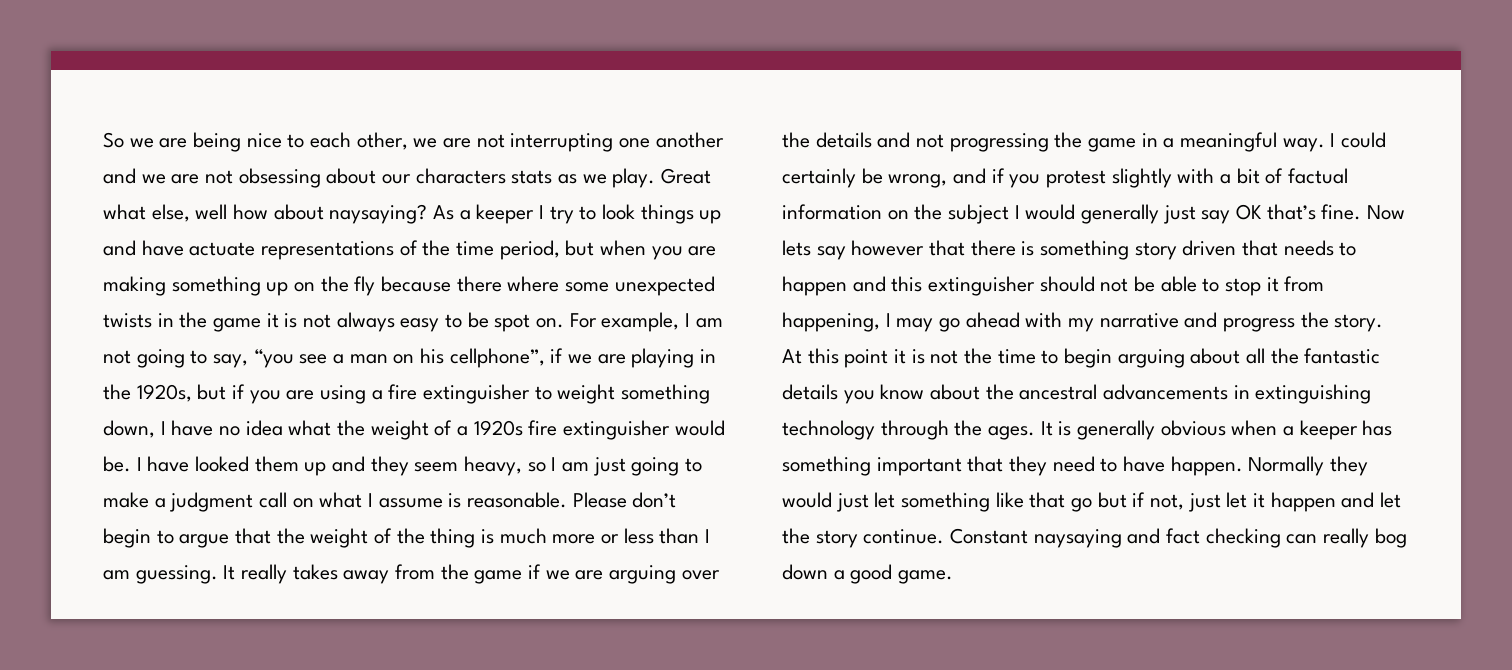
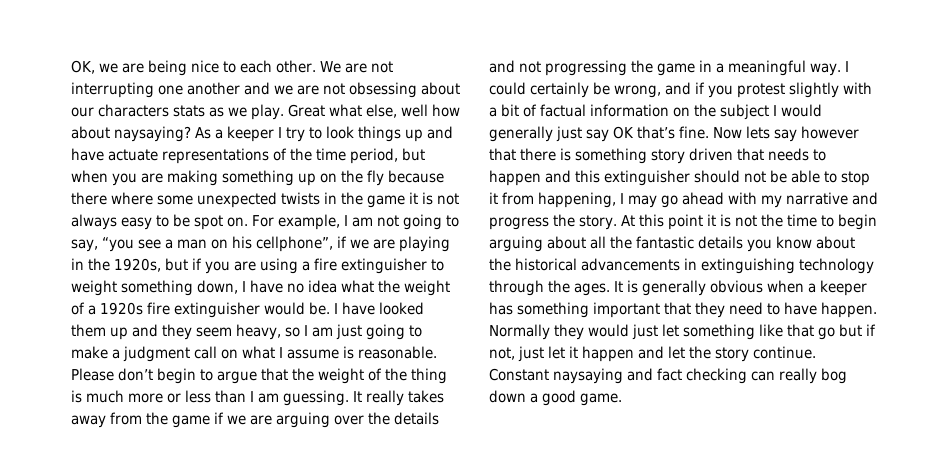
- So we are being nice to each other, we are not interrupting one another and we are not obsessing about our characters stats as we play.
+ OK, we are being nice to each other. We are not interrupting one another and we are not obsessing about our characters stats as we play.
- At this point it is not the time to begin arguing about all the fantastic details you know about the ancestral advancements in extinguishing technology through the ages.
+ At this point it is not the time to begin arguing about all the fantastic details you know about the historical advancements in extinguishing technology through the ages.

